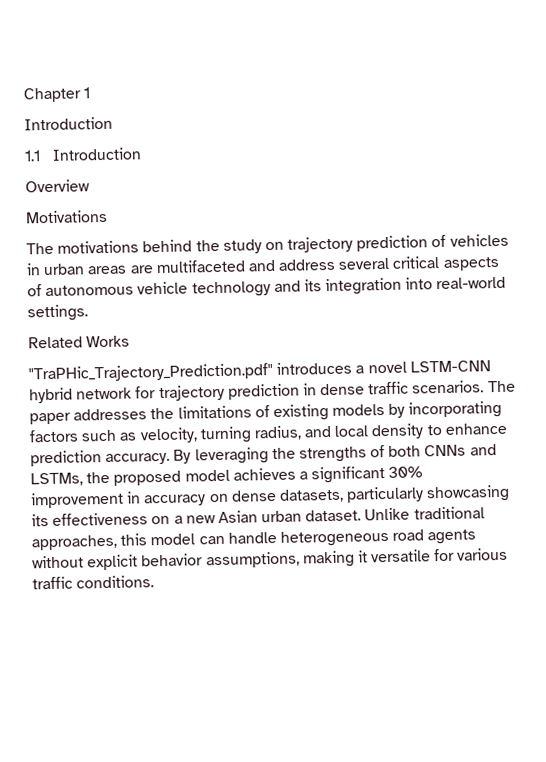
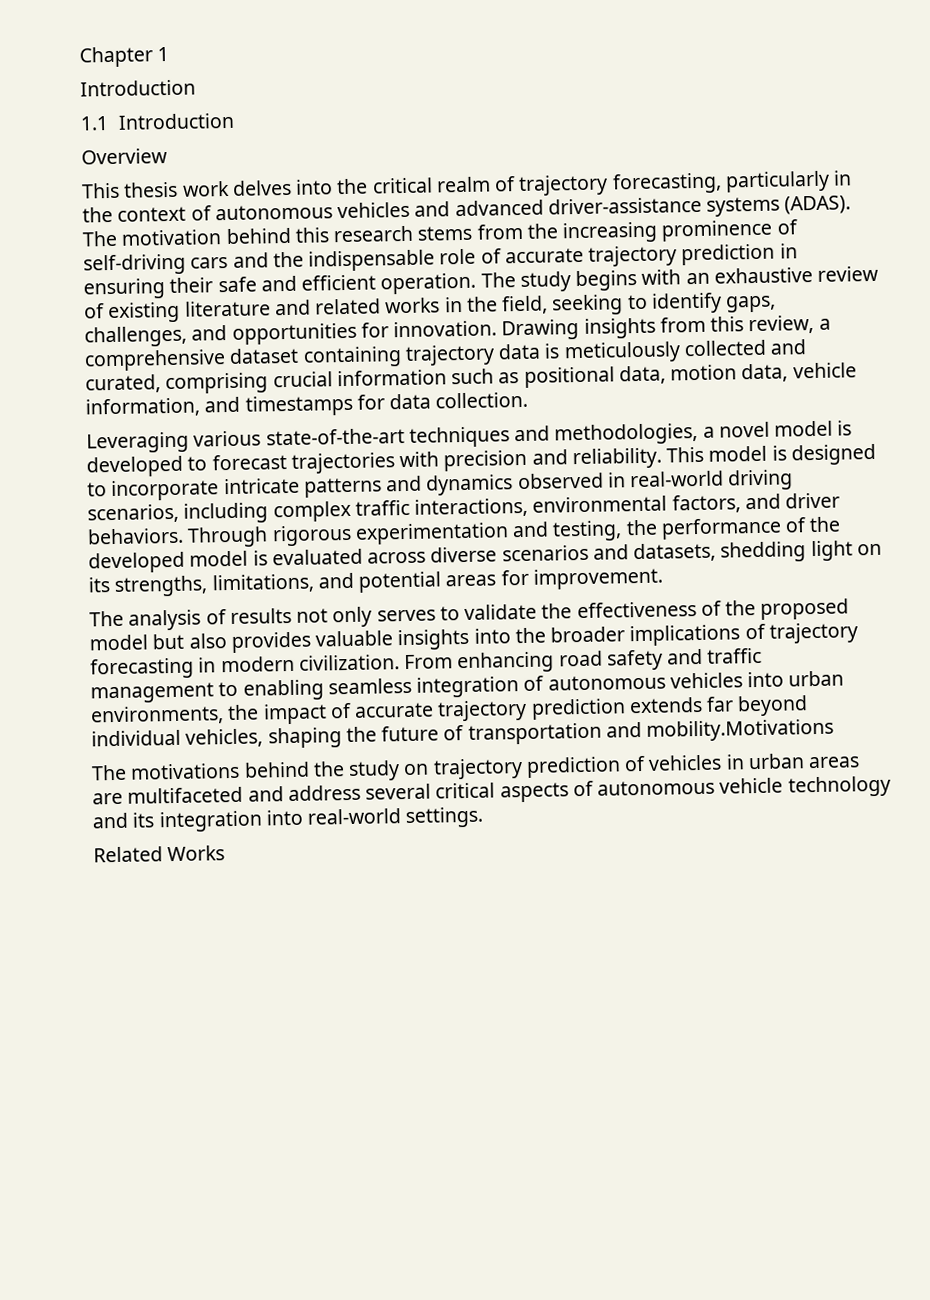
- Motivations
+ This thesis work delves into the critical realm of trajectory forecasting, particularly in the context of autonomous vehicles and advanced driver-assistance systems (ADAS). The motivation behind this research stems from the increasing prominence of self-driving cars and the indispensable role of accurate trajectory prediction in ensuring their safe and efficient operation. The study begins with an exhaustive review of existing literature and related works in the field, seeking to identify gaps, challenges, and opportunities for innovation. Drawing insights from this review, a comprehensive dataset containing trajectory data is meticulously collected and curated, comprising crucial information such as positional data, motion data, vehicle information, and timestamps for data collection.
+ Leveraging various state-of-the-art techniques and methodologies, a novel model is developed to forecast trajectories with precision and reliability. This model is designed to incorporate intricate patterns and dynamics observed in real-world driving scenarios, including complex traffic interactions, environmental factors, and driver behaviors. Through rigorous experimentation and testing, the performance of the developed model is evaluated across diverse scenarios and datasets, shedding light on its strengths, limitations, and potential areas for improvement.
+ The analysis of results not only serves to validate the effectiveness of the proposed model but also provides valuable insights into the broader implications of trajectory forecasting in modern civilization. From enhancing road safety and traffic management to enabling seamless integration of autonomous vehicles into urban environments, the impact of accurate trajectory prediction extends far beyond individual vehicles, shaping the future of transportation and mobility.Motivations
- "TraPHic_Trajectory_Prediction.pdf" introduces a novel LSTM-CNN hybrid network for trajectory prediction in dense traffic scenarios. The paper addresses the limitations of existing models by incorporating factors such as velocity, turning radius, and local density to enhance prediction accuracy. By leveraging the strengths of both CNNs and LSTMs, the proposed model achieves a significant 30% improvement in accuracy on dense datasets, particularly showcasing its effectiveness on a new Asian urban dataset. Unlike traditional approaches, this model can handle heterogeneous road agents without explicit behavior assumptions, making it versatile for various traffic conditions.

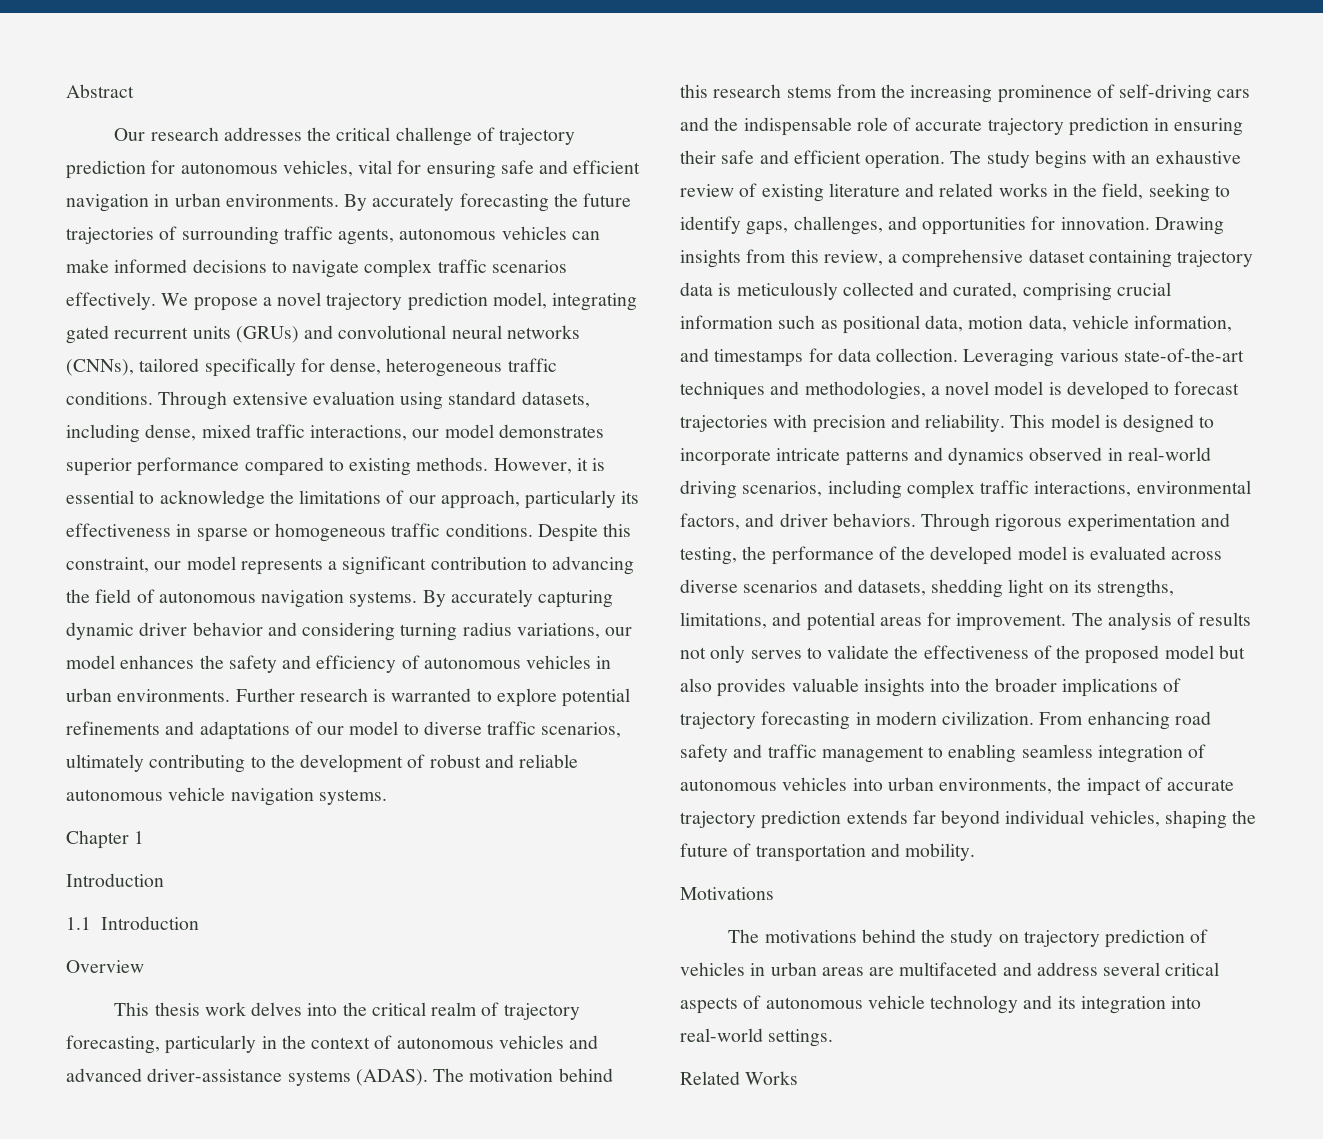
+ Abstract
+ Our research addresses the critical challenge of trajectory prediction for autonomous vehicles, vital for ensuring safe and efficient navigation in urban environments. By accurately forecasting the future trajectories of surrounding traffic agents, autonomous vehicles can make informed decisions to navigate complex traffic scenarios effectively. We propose a novel trajectory prediction model, integrating gated recurrent units (GRUs) and convolutional neural networks (CNNs), tailored specifically for dense, heterogeneous traffic conditions. Through extensive evaluation using standard datasets, including dense, mixed traffic interactions, our model demonstrates superior performance compared to existing methods. However, it is essential to acknowledge the limitations of our approach, particularly its effectiveness in sparse or homogeneous traffic conditions. Despite this constraint, our model represents a significant contribution to advancing the field of autonomous navigation systems. By accurately capturing dynamic driver behavior and considering turning radius variations, our model enhances the safety and efficiency of autonomous vehicles in urban environments. Further research is warranted to explore potential refinements and adaptations of our model to diverse traffic scenarios, ultimately contributing to the development of robust and reliable autonomous vehicle navigation systems.
- Drawing insights from this review, a comprehensive dataset containing trajectory data is meticulously collected and curated, comprising crucial information such as positional data, motion data, vehicle information, and timestamps for data collection.
- Leveraging various state-of-the-art techniques and methodologies, a novel model is developed to forecast trajectories with precision and reliability.
+ Drawing insights from this review, a comprehensive dataset containing trajectory data is meticulously collected and curated, comprising crucial information such as positional data, motion data, vehicle information, and timestamps for data collection. Leveraging various state-of-the-art techniques and methodologies, a novel model is developed to forecast trajectories with precision and reliability.
- Through rigorous experimentation and testing, the performance of the developed model is evaluated across diverse scenarios and datasets, shedding light on its strengths, limitations, and potential areas for improvement.
- The analysis of results not only serves to validate the effectiveness of the proposed model but also provides valuable insights into the broader implications of trajectory forecasting in modern civilization.
+ Through rigorous experimentation and testing, the performance of the developed model is evaluated across diverse scenarios and datasets, shedding light on its strengths, limitations, and potential areas for improvement. The analysis of results not only serves to validate the effectiveness of the proposed model but also provides valuable insights into the broader implications of trajectory forecasting in modern civilization.
- From enhancing road safety and traffic management to enabling seamless integration of autonomous vehicles into urban environments, the impact of accurate trajectory prediction extends far beyond individual vehicles, shaping the future of transportation and mobility.Motivations
+ From enhancing road safety and traffic management to enabling seamless integration of autonomous vehicles into urban environments, the impact of accurate trajectory prediction extends far beyond individual vehicles, shaping the future of transportation and mobility.
+ Motivations

